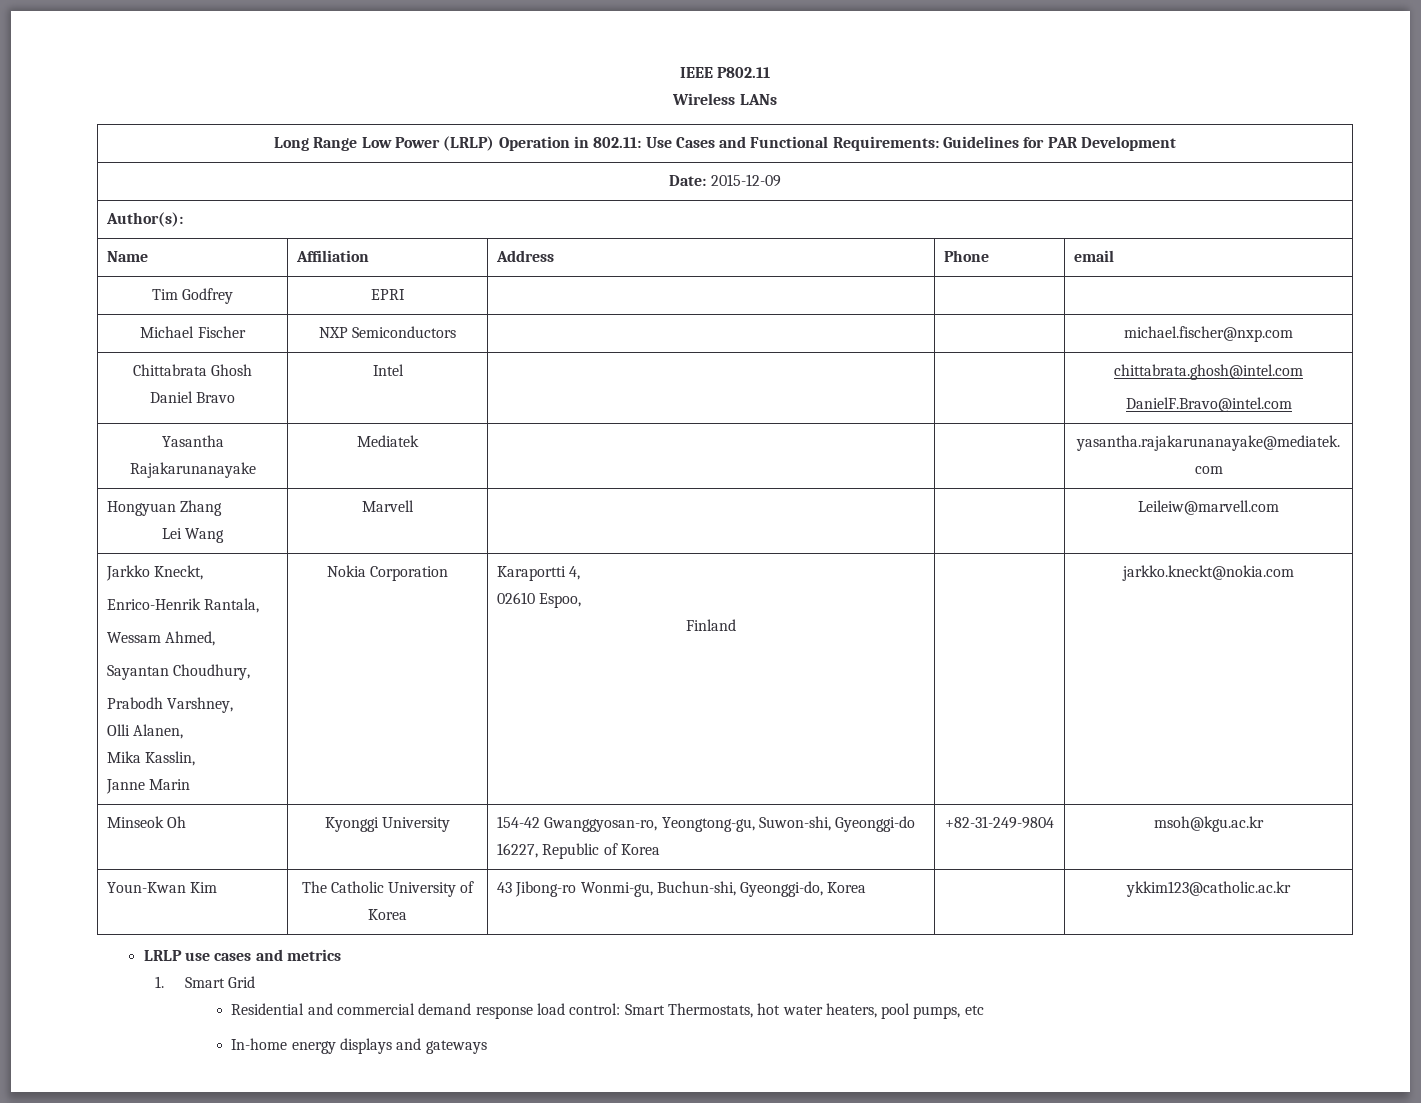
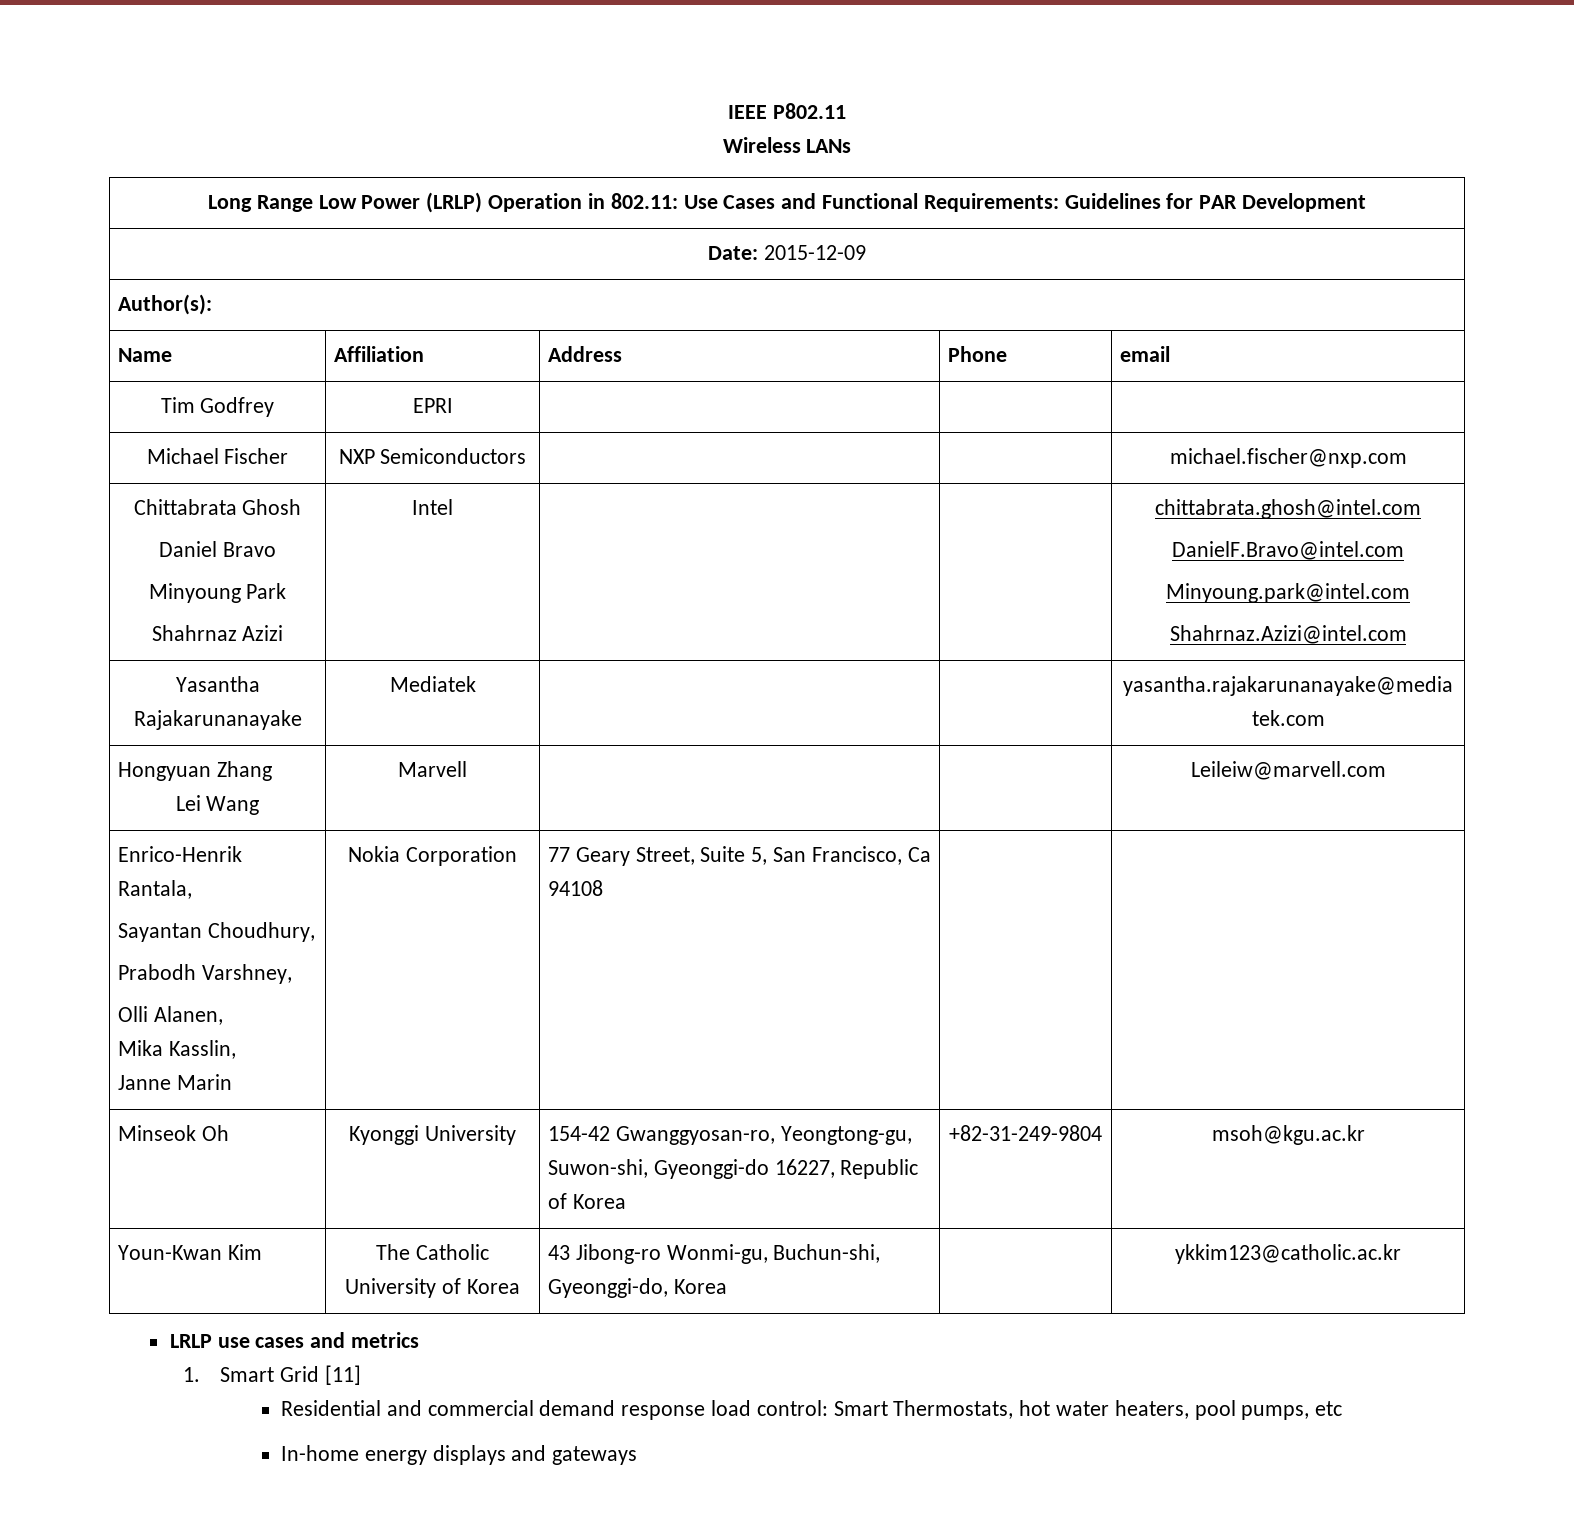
  Chittabrata Ghosh
- Daniel Bravo | Intel | | | chittabrata.ghosh@intel.com
+ Daniel Bravo
+ Minyoung Park
+ Shahrnaz Azizi | Intel | | | chittabrata.ghosh@intel.com
  DanielF.Bravo@intel.com
+ Minyoung.park@intel.com
+ Shahrnaz.Azizi@intel.com
- Jarkko Kneckt,
  Enrico-Henrik Rantala,
- Wessam Ahmed,
  Sayantan Choudhury,
  Prabodh Varshney,
  Olli Alanen,
  Mika Kasslin,
- Janne Marin | Nokia Corporation | Karaportti 4,
- 02610 Espoo,
- Finland | | jarkko.kneckt@nokia.com
+ Janne Marin | Nokia Corporation | 77 Geary Street, Suite 5, San Francisco, Ca 94108 | |
- 1. Smart Grid
+ 1. Smart Grid [11]

